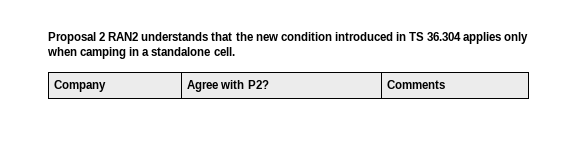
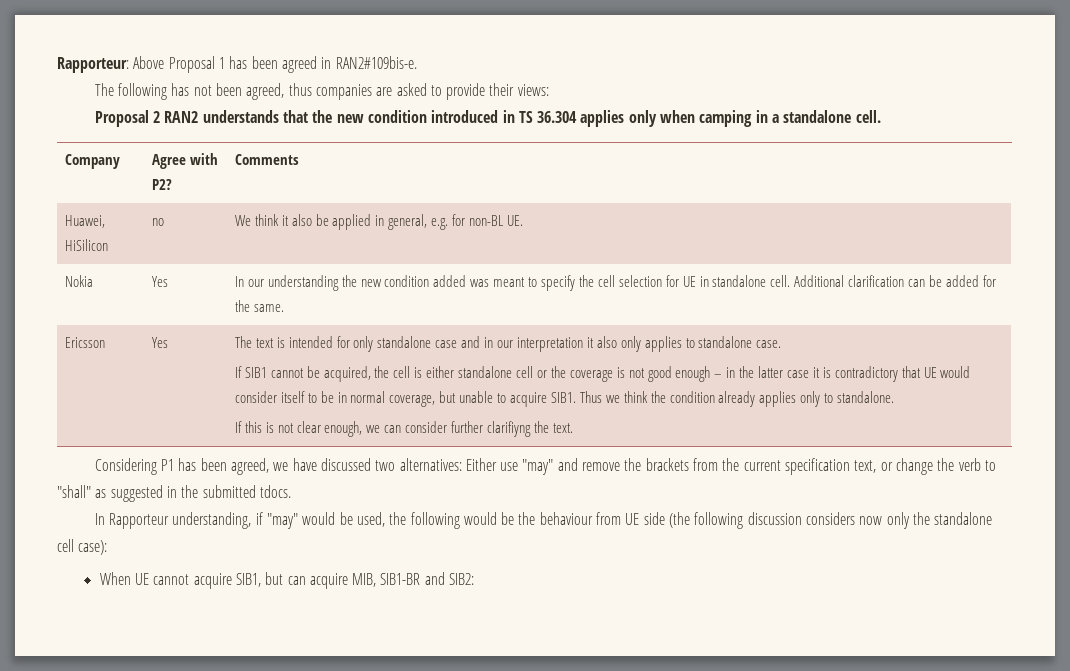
+ Rapporteur: Above Proposal 1 has been agreed in RAN2#109bis-e.
+ The following has not been agreed, thus companies are asked to provide their views:
+ Huawei, HiSilicon | no | We think it also be applied in general, e.g. for non-BL UE.
+ Nokia | Yes | In our understanding the new condition added was meant to specify the cell selection for UE in standalone cell. Additional clarification can be added for the same.
+ Ericsson | Yes | The text is intended for only standalone case and in our interpretation it also only applies to standalone case.
+ If SIB1 cannot be acquired, the cell is either standalone cell or the coverage is not good enough – in the latter case it is contradictory that UE would consider itself to be in normal coverage, but unable to acquire SIB1. Thus we think the condition already applies only to standalone.
+ If this is not clear enough, we can consider further clarifiyng the text.
+ Considering P1 has been agreed, we have discussed two alternatives: Either use "may" and remove the brackets from the current specification text, or change the verb to "shall" as suggested in the submitted tdocs.
+ In Rapporteur understanding, if "may" would be used, the following would be the behaviour from UE side (the following discussion considers now only the standalone cell case):
+ When UE cannot acquire SIB1, but can acquire MIB, SIB1-BR and SIB2:

